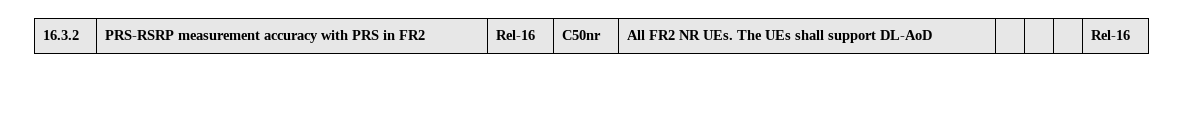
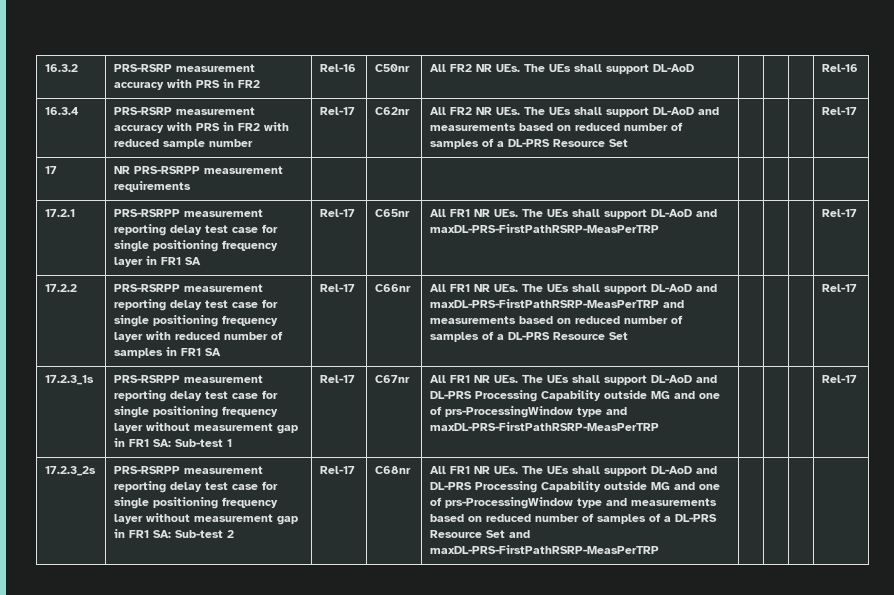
+ 16.3.4 | PRS-RSRP measurement accuracy with PRS in FR2 with reduced sample number | Rel-17 | C62nr | All FR2 NR UEs. The UEs shall support DL-AoD and measurements based on reduced number of samples of a DL-PRS Resource Set | | | | Rel-17
+ 17 | NR PRS-RSRPP measurement requirements | | | | | | |
+ 17.2.1 | PRS-RSRPP measurement reporting delay test case for single positioning frequency layer in FR1 SA | Rel-17 | C65nr | All FR1 NR UEs. The UEs shall support DL-AoD and maxDL-PRS-FirstPathRSRP-MeasPerTRP | | | | Rel-17
+ 17.2.2 | PRS-RSRPP measurement reporting delay test case for single positioning frequency layer with reduced number of samples in FR1 SA | Rel-17 | C66nr | All FR1 NR UEs. The UEs shall support DL-AoD and maxDL-PRS-FirstPathRSRP-MeasPerTRP and measurements based on reduced number of samples of a DL-PRS Resource Set | | | | Rel-17
+ 17.2.3_1s | PRS-RSRPP measurement reporting delay test case for single positioning frequency layer without measurement gap in FR1 SA: Sub-test 1 | Rel-17 | C67nr | All FR1 NR UEs. The UEs shall support DL-AoD and DL-PRS Processing Capability outside MG and one of prs-ProcessingWindow type and maxDL-PRS-FirstPathRSRP-MeasPerTRP | | | | Rel-17
+ 17.2.3_2s | PRS-RSRPP measurement reporting delay test case for single positioning frequency layer without measurement gap in FR1 SA: Sub-test 2 | Rel-17 | C68nr | All FR1 NR UEs. The UEs shall support DL-AoD and DL-PRS Processing Capability outside MG and one of prs-ProcessingWindow type and measurements based on reduced number of samples of a DL-PRS Resource Set and maxDL-PRS-FirstPathRSRP-MeasPerTRP

